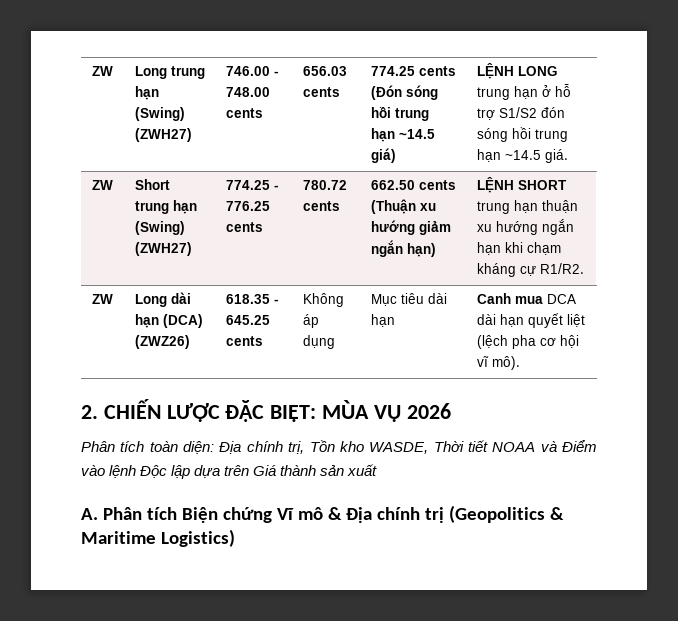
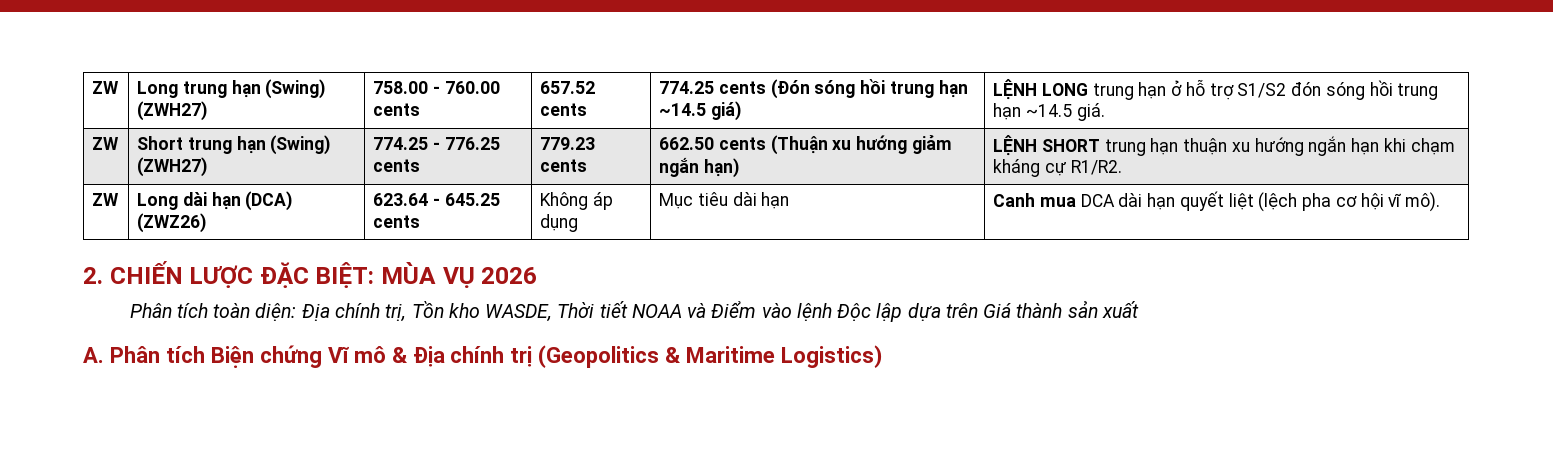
- ZW | Long trung hạn (Swing) (ZWH27) | 746.00 - 748.00 cents | 656.03 cents | 774.25 cents (Đón sóng hồi trung hạn ~14.5 giá) | LỆNH LONG trung hạn ở hỗ trợ S1/S2 đón sóng hồi trung hạn ~14.5 giá.
+ ZW | Long trung hạn (Swing) (ZWH27) | 758.00 - 760.00 cents | 657.52 cents | 774.25 cents (Đón sóng hồi trung hạn ~14.5 giá) | LỆNH LONG trung hạn ở hỗ trợ S1/S2 đón sóng hồi trung hạn ~14.5 giá.
- ZW | Short trung hạn (Swing) (ZWH27) | 774.25 - 776.25 cents | 780.72 cents | 662.50 cents (Thuận xu hướng giảm ngắn hạn) | LỆNH SHORT trung hạn thuận xu hướng ngắn hạn khi chạm kháng cự R1/R2.
+ ZW | Short trung hạn (Swing) (ZWH27) | 774.25 - 776.25 cents | 779.23 cents | 662.50 cents (Thuận xu hướng giảm ngắn hạn) | LỆNH SHORT trung hạn thuận xu hướng ngắn hạn khi chạm kháng cự R1/R2.
- ZW | Long dài hạn (DCA) (ZWZ26) | 618.35 - 645.25 cents | Không áp dụng | Mục tiêu dài hạn | Canh mua DCA dài hạn quyết liệt (lệch pha cơ hội vĩ mô).
+ ZW | Long dài hạn (DCA) (ZWZ26) | 623.64 - 645.25 cents | Không áp dụng | Mục tiêu dài hạn | Canh mua DCA dài hạn quyết liệt (lệch pha cơ hội vĩ mô).

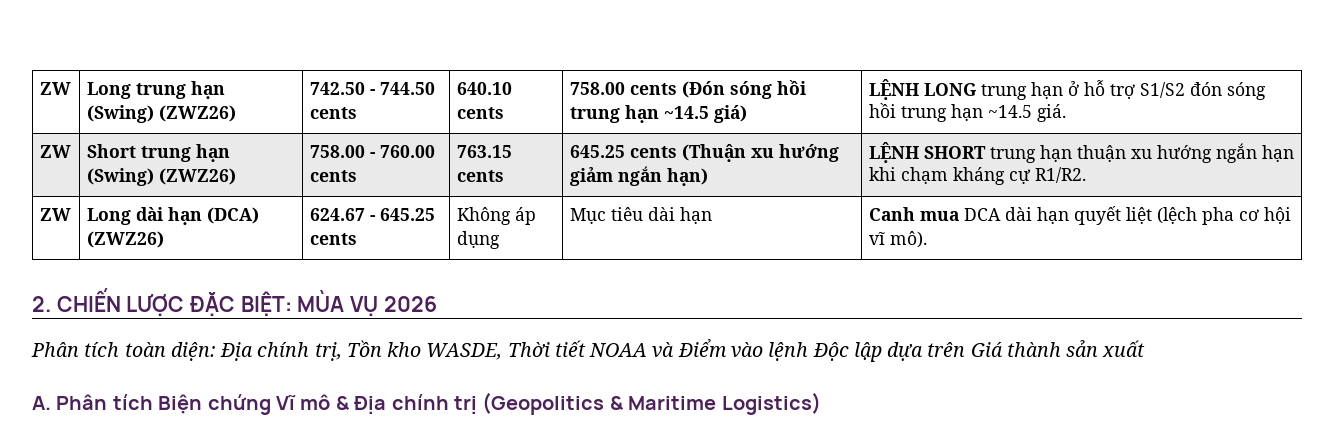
- ZW | Long trung hạn (Swing) (ZWH27) | 758.00 - 760.00 cents | 657.52 cents | 774.25 cents (Đón sóng hồi trung hạn ~14.5 giá) | LỆNH LONG trung hạn ở hỗ trợ S1/S2 đón sóng hồi trung hạn ~14.5 giá.
+ ZW | Long trung hạn (Swing) (ZWZ26) | 742.50 - 744.50 cents | 640.10 cents | 758.00 cents (Đón sóng hồi trung hạn ~14.5 giá) | LỆNH LONG trung hạn ở hỗ trợ S1/S2 đón sóng hồi trung hạn ~14.5 giá.
- ZW | Short trung hạn (Swing) (ZWH27) | 774.25 - 776.25 cents | 779.23 cents | 662.50 cents (Thuận xu hướng giảm ngắn hạn) | LỆNH SHORT trung hạn thuận xu hướng ngắn hạn khi chạm kháng cự R1/R2.
+ ZW | Short trung hạn (Swing) (ZWZ26) | 758.00 - 760.00 cents | 763.15 cents | 645.25 cents (Thuận xu hướng giảm ngắn hạn) | LỆNH SHORT trung hạn thuận xu hướng ngắn hạn khi chạm kháng cự R1/R2.
- ZW | Long dài hạn (DCA) (ZWZ26) | 623.64 - 645.25 cents | Không áp dụng | Mục tiêu dài hạn | Canh mua DCA dài hạn quyết liệt (lệch pha cơ hội vĩ mô).
+ ZW | Long dài hạn (DCA) (ZWZ26) | 624.67 - 645.25 cents | Không áp dụng | Mục tiêu dài hạn | Canh mua DCA dài hạn quyết liệt (lệch pha cơ hội vĩ mô).

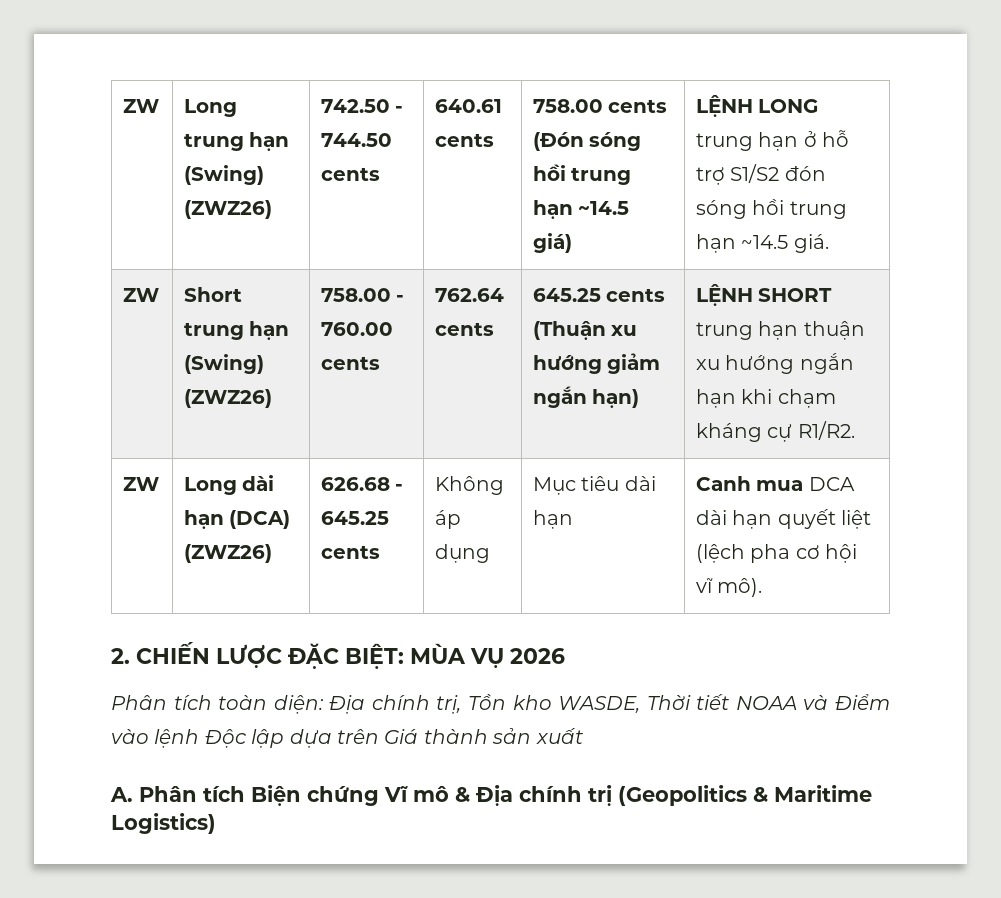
- ZW | Long trung hạn (Swing) (ZWZ26) | 742.50 - 744.50 cents | 640.10 cents | 758.00 cents (Đón sóng hồi trung hạn ~14.5 giá) | LỆNH LONG trung hạn ở hỗ trợ S1/S2 đón sóng hồi trung hạn ~14.5 giá.
+ ZW | Long trung hạn (Swing) (ZWZ26) | 742.50 - 744.50 cents | 640.61 cents | 758.00 cents (Đón sóng hồi trung hạn ~14.5 giá) | LỆNH LONG trung hạn ở hỗ trợ S1/S2 đón sóng hồi trung hạn ~14.5 giá.
- ZW | Short trung hạn (Swing) (ZWZ26) | 758.00 - 760.00 cents | 763.15 cents | 645.25 cents (Thuận xu hướng giảm ngắn hạn) | LỆNH SHORT trung hạn thuận xu hướng ngắn hạn khi chạm kháng cự R1/R2.
+ ZW | Short trung hạn (Swing) (ZWZ26) | 758.00 - 760.00 cents | 762.64 cents | 645.25 cents (Thuận xu hướng giảm ngắn hạn) | LỆNH SHORT trung hạn thuận xu hướng ngắn hạn khi chạm kháng cự R1/R2.
- ZW | Long dài hạn (DCA) (ZWZ26) | 624.67 - 645.25 cents | Không áp dụng | Mục tiêu dài hạn | Canh mua DCA dài hạn quyết liệt (lệch pha cơ hội vĩ mô).
+ ZW | Long dài hạn (DCA) (ZWZ26) | 626.68 - 645.25 cents | Không áp dụng | Mục tiêu dài hạn | Canh mua DCA dài hạn quyết liệt (lệch pha cơ hội vĩ mô).

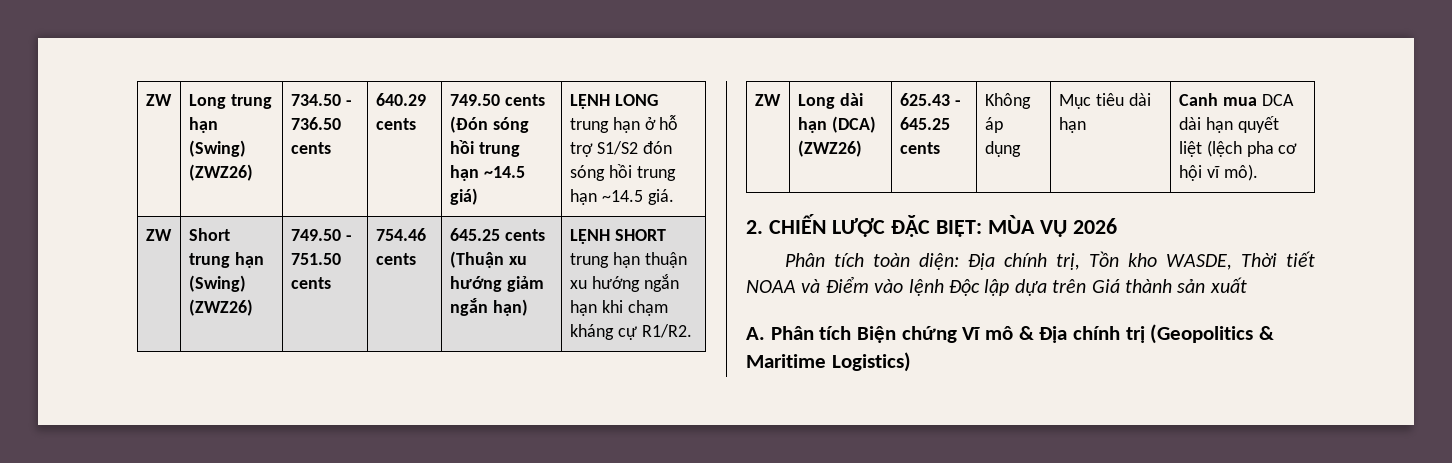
- ZW | Long trung hạn (Swing) (ZWZ26) | 742.50 - 744.50 cents | 640.61 cents | 758.00 cents (Đón sóng hồi trung hạn ~14.5 giá) | LỆNH LONG trung hạn ở hỗ trợ S1/S2 đón sóng hồi trung hạn ~14.5 giá.
+ ZW | Long trung hạn (Swing) (ZWZ26) | 734.50 - 736.50 cents | 640.29 cents | 749.50 cents (Đón sóng hồi trung hạn ~14.5 giá) | LỆNH LONG trung hạn ở hỗ trợ S1/S2 đón sóng hồi trung hạn ~14.5 giá.
- ZW | Short trung hạn (Swing) (ZWZ26) | 758.00 - 760.00 cents | 762.64 cents | 645.25 cents (Thuận xu hướng giảm ngắn hạn) | LỆNH SHORT trung hạn thuận xu hướng ngắn hạn khi chạm kháng cự R1/R2.
+ ZW | Short trung hạn (Swing) (ZWZ26) | 749.50 - 751.50 cents | 754.46 cents | 645.25 cents (Thuận xu hướng giảm ngắn hạn) | LỆNH SHORT trung hạn thuận xu hướng ngắn hạn khi chạm kháng cự R1/R2.
- ZW | Long dài hạn (DCA) (ZWZ26) | 626.68 - 645.25 cents | Không áp dụng | Mục tiêu dài hạn | Canh mua DCA dài hạn quyết liệt (lệch pha cơ hội vĩ mô).
+ ZW | Long dài hạn (DCA) (ZWZ26) | 625.43 - 645.25 cents | Không áp dụng | Mục tiêu dài hạn | Canh mua DCA dài hạn quyết liệt (lệch pha cơ hội vĩ mô).

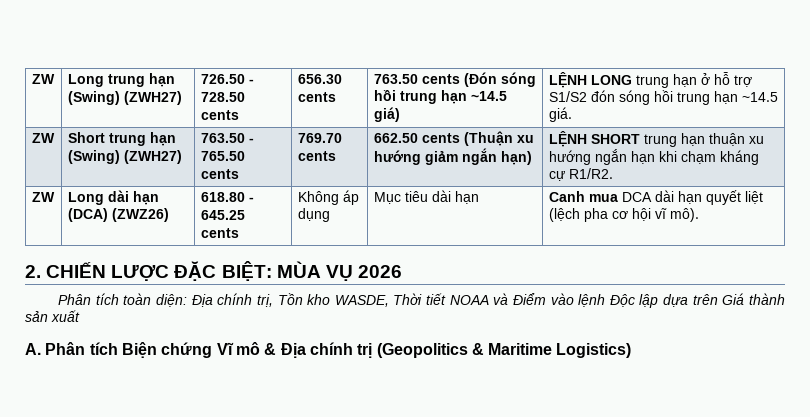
- ZW | Long trung hạn (Swing) (ZWZ26) | 734.50 - 736.50 cents | 640.29 cents | 749.50 cents (Đón sóng hồi trung hạn ~14.5 giá) | LỆNH LONG trung hạn ở hỗ trợ S1/S2 đón sóng hồi trung hạn ~14.5 giá.
+ ZW | Long trung hạn (Swing) (ZWH27) | 726.50 - 728.50 cents | 656.30 cents | 763.50 cents (Đón sóng hồi trung hạn ~14.5 giá) | LỆNH LONG trung hạn ở hỗ trợ S1/S2 đón sóng hồi trung hạn ~14.5 giá.
- ZW | Short trung hạn (Swing) (ZWZ26) | 749.50 - 751.50 cents | 754.46 cents | 645.25 cents (Thuận xu hướng giảm ngắn hạn) | LỆNH SHORT trung hạn thuận xu hướng ngắn hạn khi chạm kháng cự R1/R2.
+ ZW | Short trung hạn (Swing) (ZWH27) | 763.50 - 765.50 cents | 769.70 cents | 662.50 cents (Thuận xu hướng giảm ngắn hạn) | LỆNH SHORT trung hạn thuận xu hướng ngắn hạn khi chạm kháng cự R1/R2.
- ZW | Long dài hạn (DCA) (ZWZ26) | 625.43 - 645.25 cents | Không áp dụng | Mục tiêu dài hạn | Canh mua DCA dài hạn quyết liệt (lệch pha cơ hội vĩ mô).
+ ZW | Long dài hạn (DCA) (ZWZ26) | 618.80 - 645.25 cents | Không áp dụng | Mục tiêu dài hạn | Canh mua DCA dài hạn quyết liệt (lệch pha cơ hội vĩ mô).

